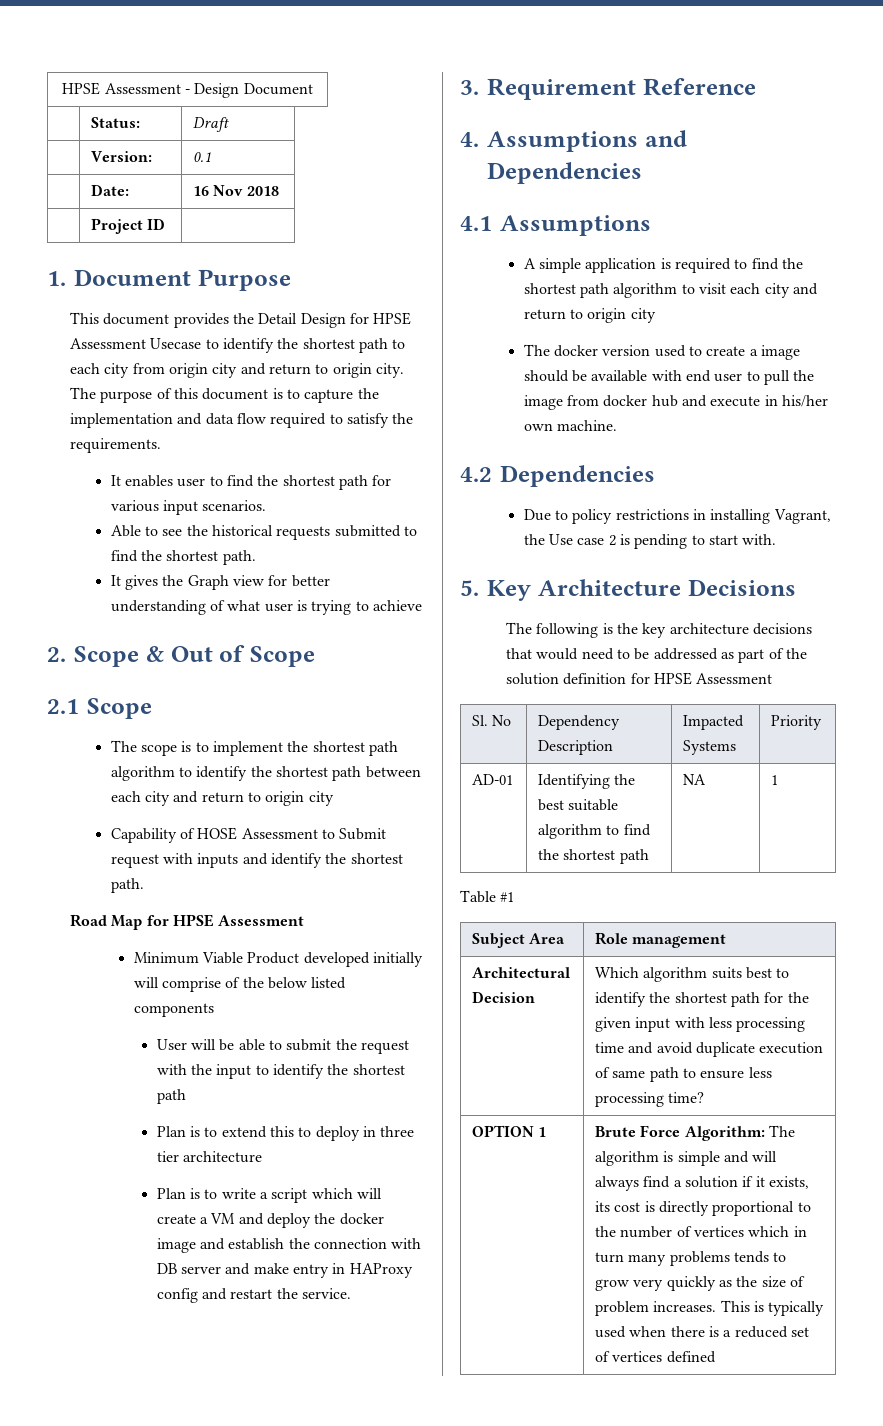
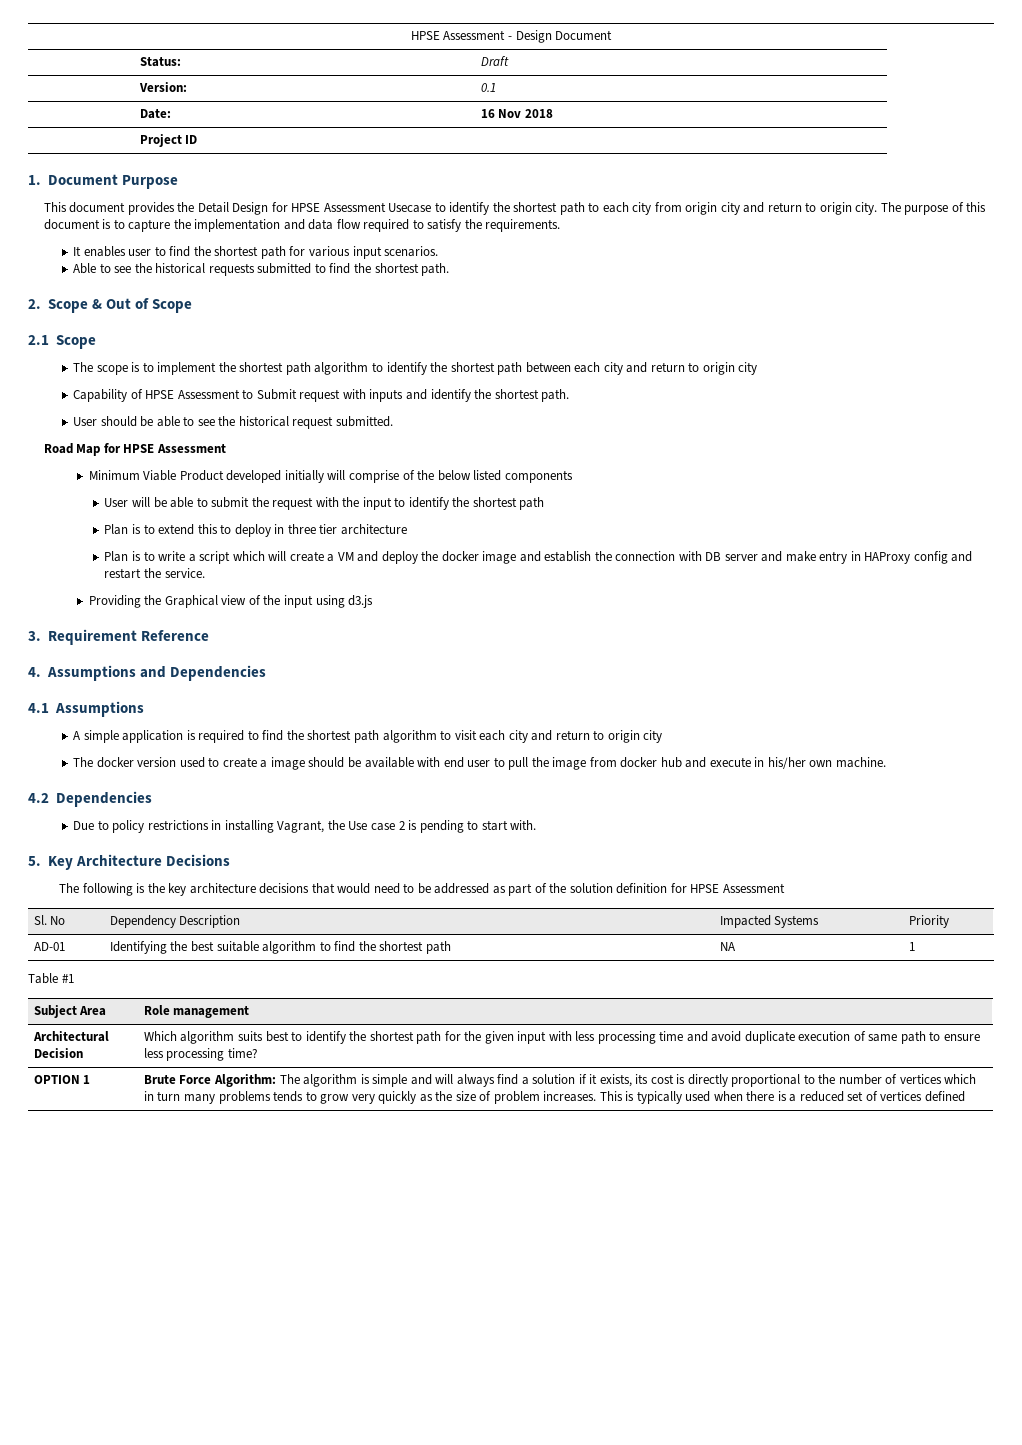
- It gives the Graph view for better understanding of what user is trying to achieve
- Capability of HOSE Assessment to Submit request with inputs and identify the shortest path.
+ Capability of HPSE Assessment to Submit request with inputs and identify the shortest path.
+ User should be able to see the historical request submitted.
+ Providing the Graphical view of the input using d3.js

